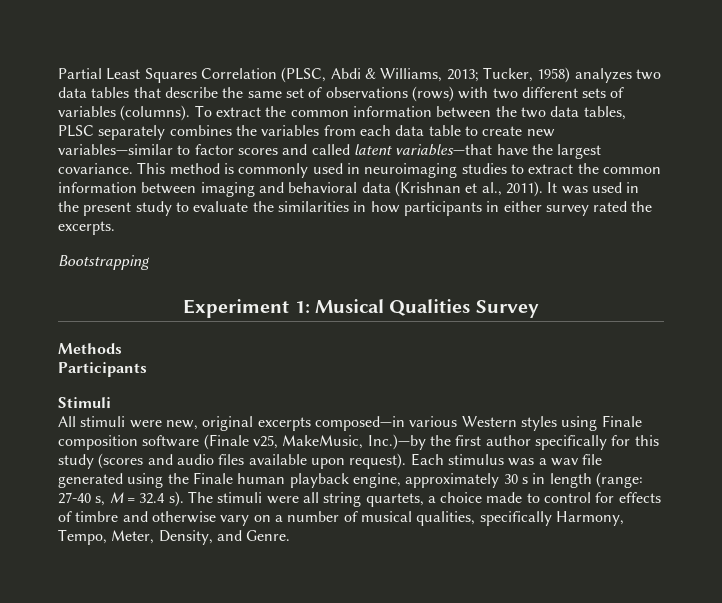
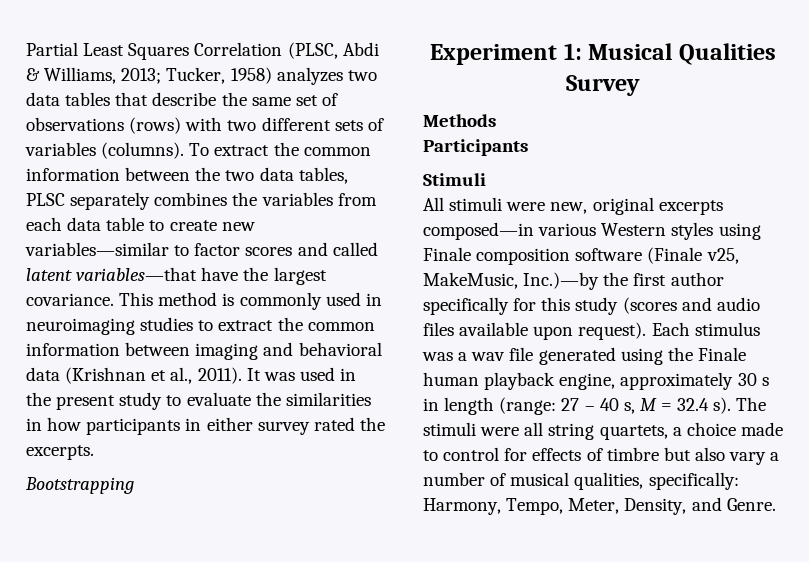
- Each stimulus was a wav file generated using the Finale human playback engine, approximately 30 s in length (range: 27-40 s, M = 32.4 s).
+ Each stimulus was a wav file generated using the Finale human playback engine, approximately 30 s in length (range: 27 – 40 s, M = 32.4 s).
- The stimuli were all string quartets, a choice made to control for effects of timbre and otherwise vary on a number of musical qualities, specifically Harmony, Tempo, Meter, Density, and Genre.
+ The stimuli were all string quartets, a choice made to control for effects of timbre but also vary a number of musical qualities, specifically: Harmony, Tempo, Meter, Density, and Genre.

